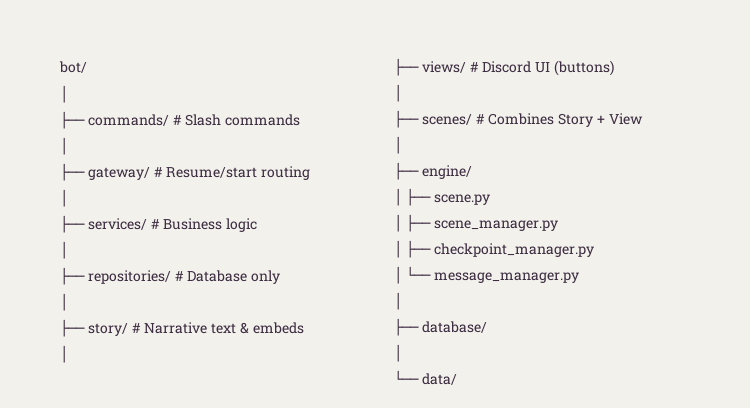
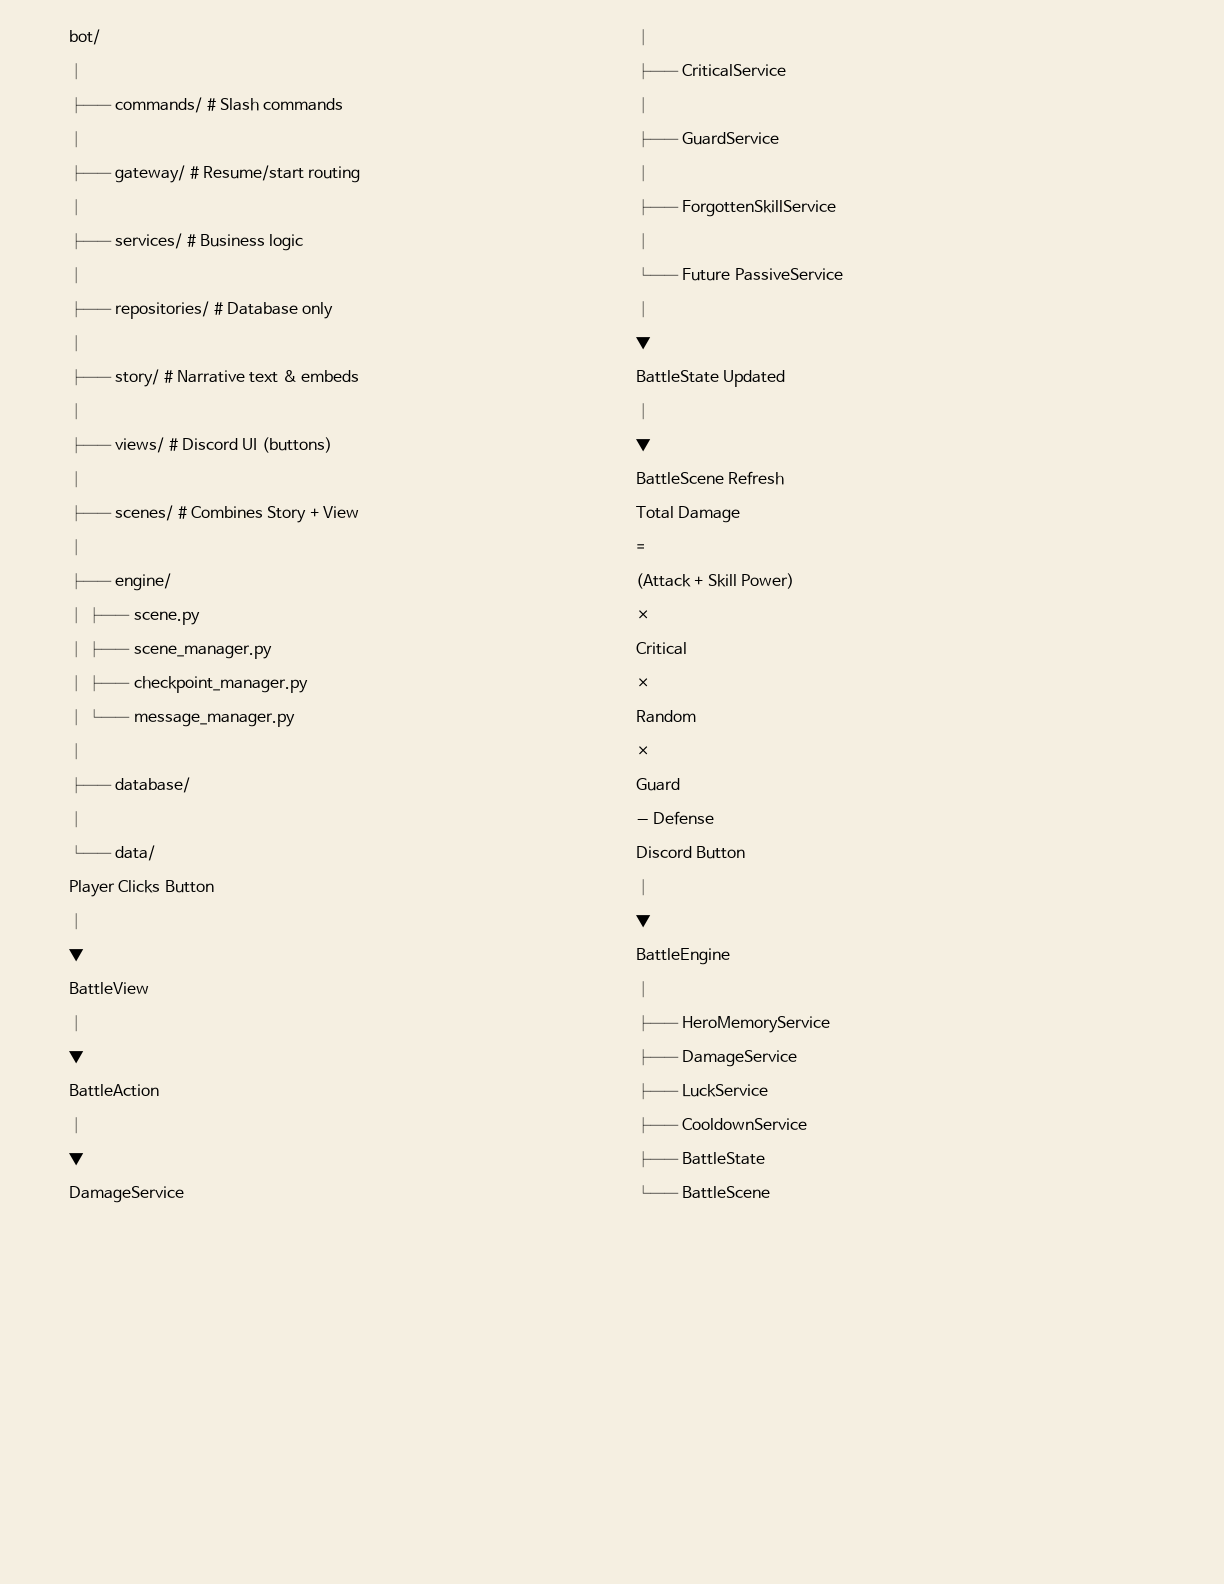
+ Player Clicks Button
+ │
+ ▼
+ BattleView
+ │
+ ▼
+ BattleAction
+ │
+ ▼
+ DamageService
+ │
+ ├── CriticalService
+ │
+ ├── GuardService
+ │
+ ├── ForgottenSkillService
+ │
+ └── Future PassiveService
+ │
+ ▼
+ BattleState Updated
+ │
+ ▼
+ BattleScene Refresh
+ Total Damage
+ =
+ (Attack + Skill Power)
+ ×
+ Critical
+ ×
+ Random
+ ×
+ Guard
+ − Defense
+ Discord Button
+ │
+ ▼
+ BattleEngine
+ │
+ ├── HeroMemoryService
+ ├── DamageService
+ ├── LuckService
+ ├── CooldownService
+ ├── BattleState
+ └── BattleScene

